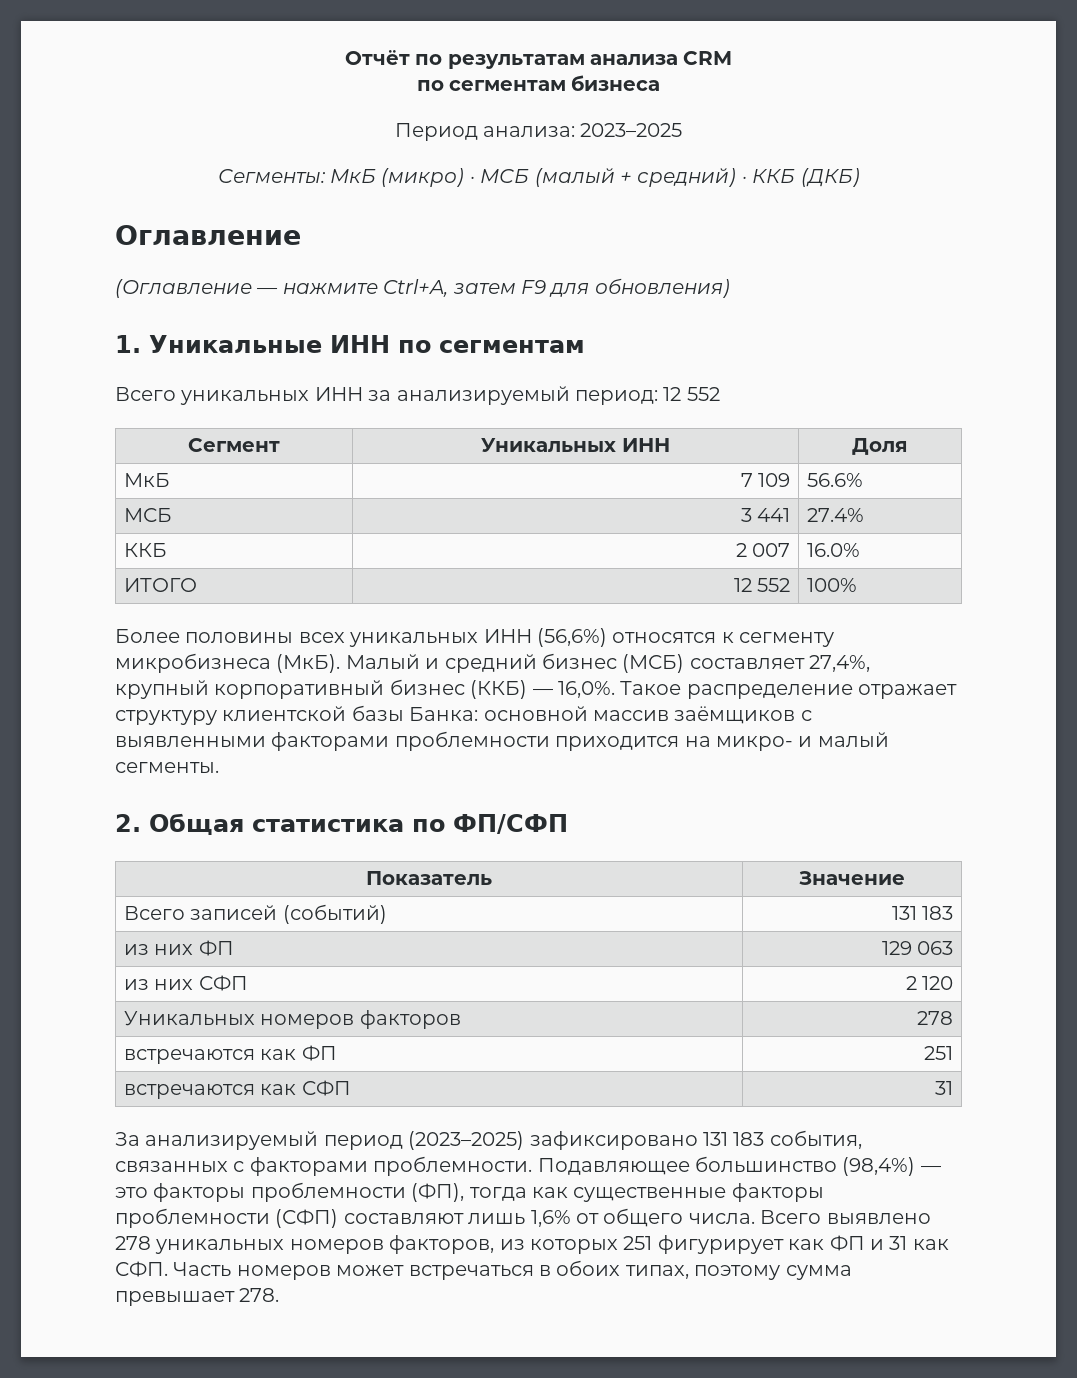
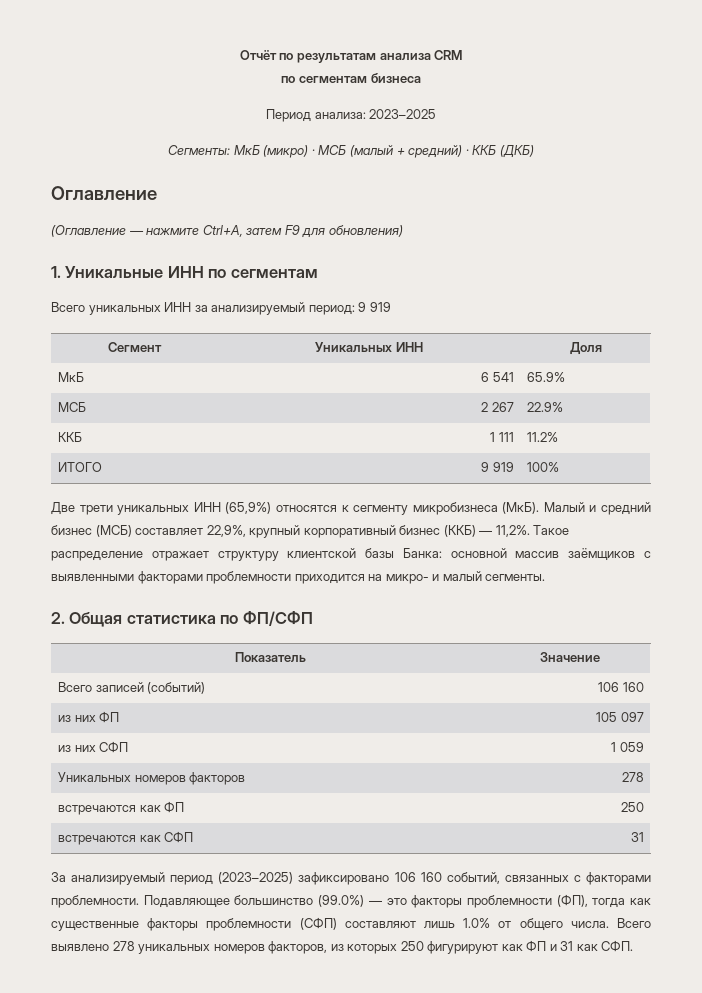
- Всего уникальных ИНН за анализируемый период: 12 552
+ Всего уникальных ИНН за анализируемый период: 9 919
- МкБ | 7 109 | 56.6%
- МСБ | 3 441 | 27.4%
- ККБ | 2 007 | 16.0%
+ МкБ | 6 541 | 65.9%
+ МСБ | 2 267 | 22.9%
+ ККБ | 1 111 | 11.2%
- ИТОГО | 12 552 | 100%
+ ИТОГО | 9 919 | 100%
- Более половины всех уникальных ИНН (56,6%) относятся к сегменту микробизнеса (МкБ).
+ Две трети уникальных ИНН (65,9%) относятся к сегменту микробизнеса (МкБ).
- Малый и средний бизнес (МСБ) составляет 27,4%, крупный корпоративный бизнес (ККБ) — 16,0%.
+ Малый и средний бизнес (МСБ) составляет 22,9%, крупный корпоративный бизнес (ККБ) — 11,2%.
- Всего записей (событий) | 131 183
+ Всего записей (событий) | 106 160
- из них ФП | 129 063
+ из них ФП | 105 097
- из них СФП | 2 120
+ из них СФП | 1 059
- встречаются как ФП | 251
+ встречаются как ФП | 250
- За анализируемый период (2023–2025) зафиксировано 131 183 события, связанных с факторами проблемности.
+ За анализируемый период (2023–2025) зафиксировано 106 160 событий, связанных с факторами проблемности.
- Подавляющее большинство (98,4%) — это факторы проблемности (ФП), тогда как существенные факторы проблемности (СФП) составляют лишь 1,6% от общего числа.
+ Подавляющее большинство (99.0%) — это факторы проблемности (ФП), тогда как существенные факторы проблемности (СФП) составляют лишь 1.0% от общего числа.
- Всего выявлено 278 уникальных номеров факторов, из которых 251 фигурирует как ФП и 31 как СФП. Часть номеров может встречаться в обоих типах, поэтому сумма превышает 278.
+ Всего выявлено 278 уникальных номеров факторов, из которых 250 фигурируют как ФП и 31 как СФП.

